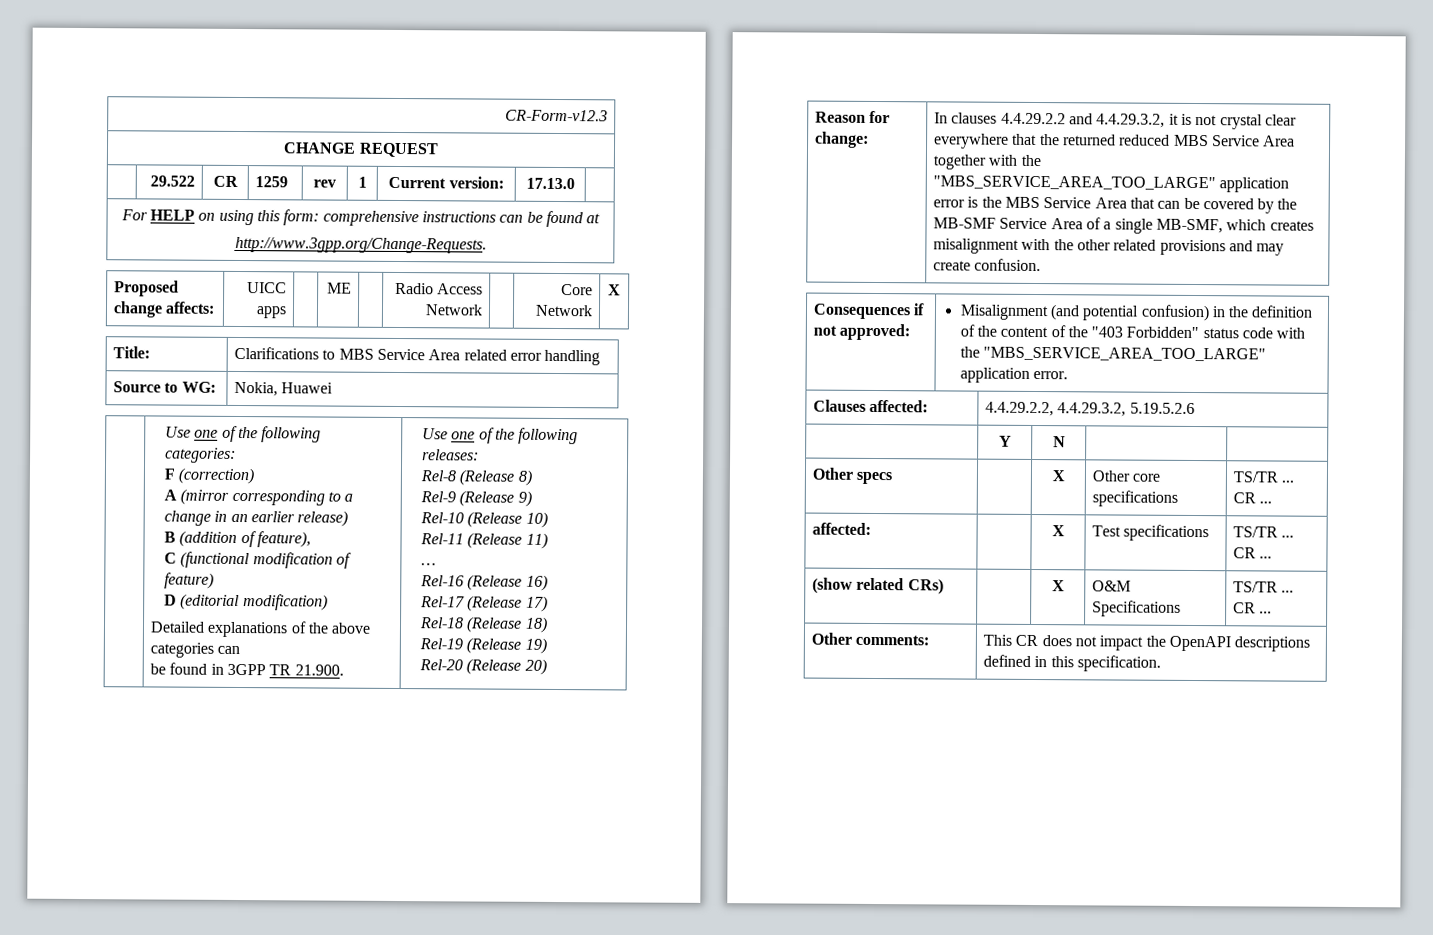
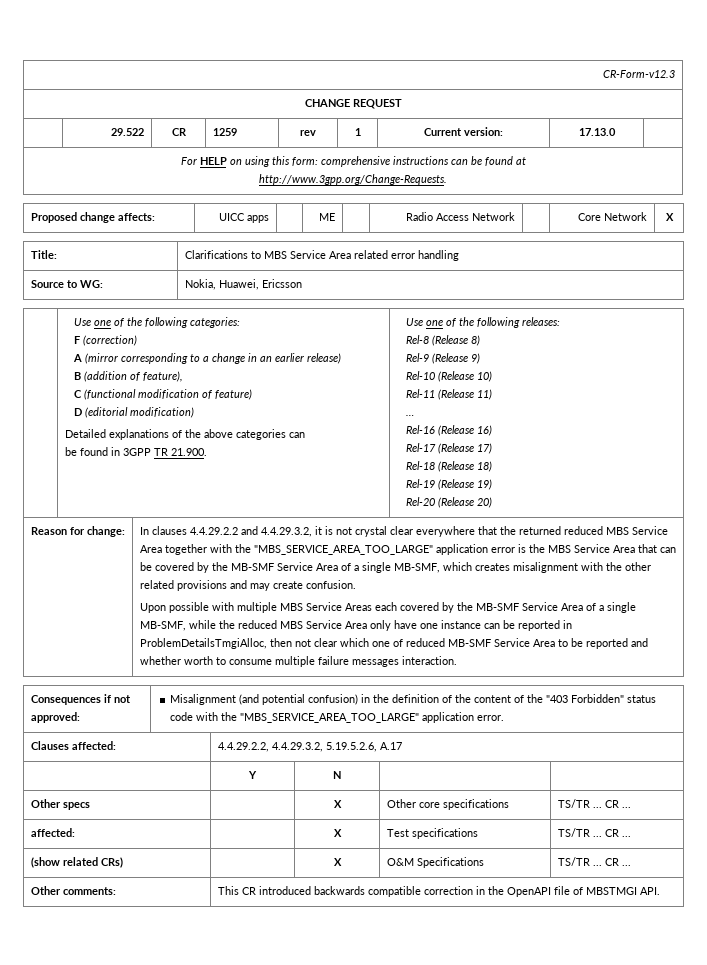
- Source to WG: | Nokia, Huawei
+ Source to WG: | Nokia, Huawei, Ericsson
+ Upon possible with multiple MBS Service Areas each covered by the MB-SMF Service Area of a single MB-SMF, while the reduced MBS Service Area only have one instance can be reported in ProblemDetailsTmgiAlloc, then not clear which one of reduced MB-SMF Service Area to be reported and whether worth to consume multiple failure messages interaction.
- Clauses affected: | 4.4.29.2.2, 4.4.29.3.2, 5.19.5.2.6
+ Clauses affected: | 4.4.29.2.2, 4.4.29.3.2, 5.19.5.2.6, A.17
- Other comments: | This CR does not impact the OpenAPI descriptions defined in this specification.
+ Other comments: | This CR introduced backwards compatible correction in the OpenAPI file of MBSTMGI API.

